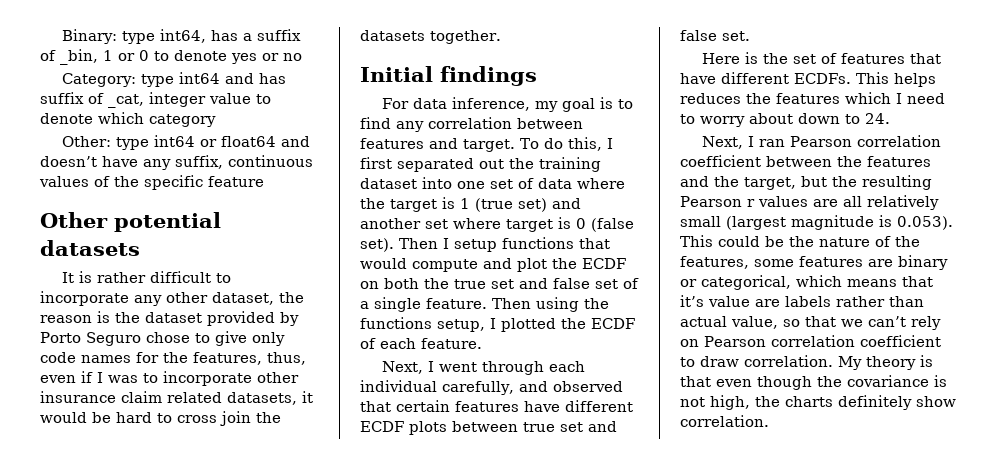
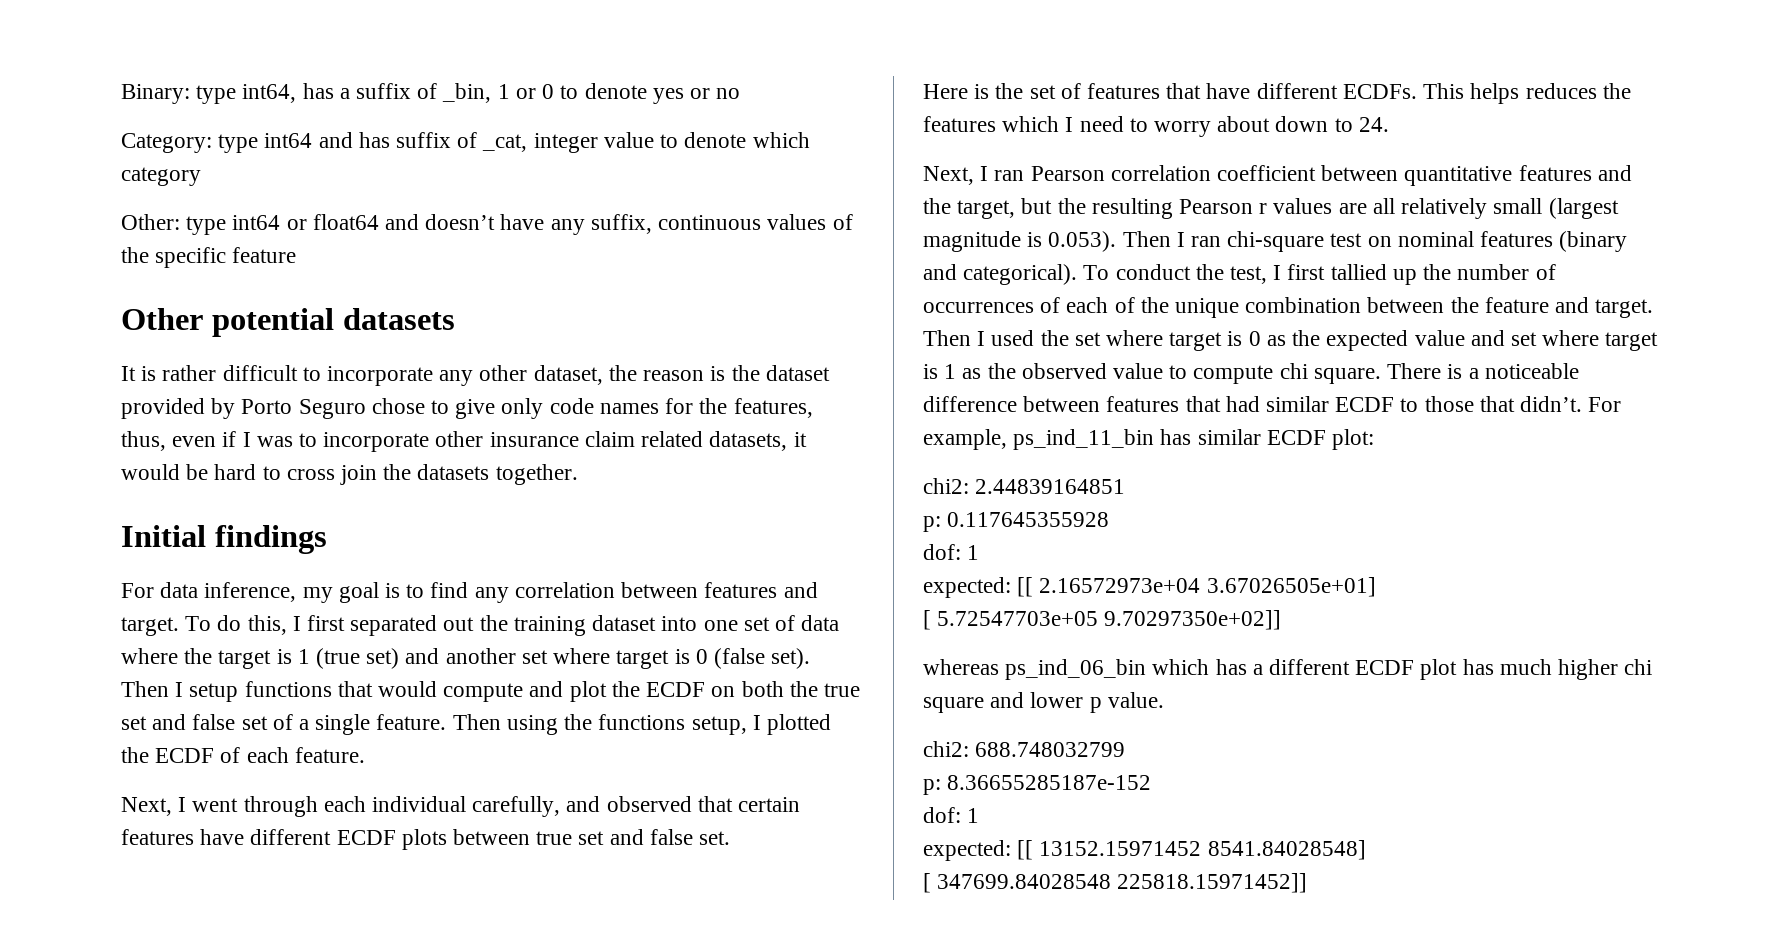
- Next, I ran Pearson correlation coefficient between the features and the target, but the resulting Pearson r values are all relatively small (largest magnitude is 0.053). This could be the nature of the features, some features are binary or categorical, which means that it’s value are labels rather than actual value, so that we can’t rely on Pearson correlation coefficient to draw correlation. My theory is that even though the covariance is not high, the charts definitely show correlation.
+ Next, I ran Pearson correlation coefficient between quantitative features and the target, but the resulting Pearson r values are all relatively small (largest magnitude is 0.053). Then I ran chi-square test on nominal features (binary and categorical). To conduct the test, I first tallied up the number of occurrences of each of the unique combination between the feature and target. Then I used the set where target is 0 as the expected value and set where target is 1 as the observed value to compute chi square. There is a noticeable difference between features that had similar ECDF to those that didn’t. For example, ps_ind_11_bin has similar ECDF plot:
+ chi2: 2.44839164851
+ p: 0.117645355928
+ dof: 1
+ expected: [[ 2.16572973e+04 3.67026505e+01]
+ [ 5.72547703e+05 9.70297350e+02]]
+ whereas ps_ind_06_bin which has a different ECDF plot has much higher chi square and lower p value.
+ chi2: 688.748032799
+ p: 8.36655285187e-152
+ dof: 1
+ expected: [[ 13152.15971452 8541.84028548]
+ [ 347699.84028548 225818.15971452]]

